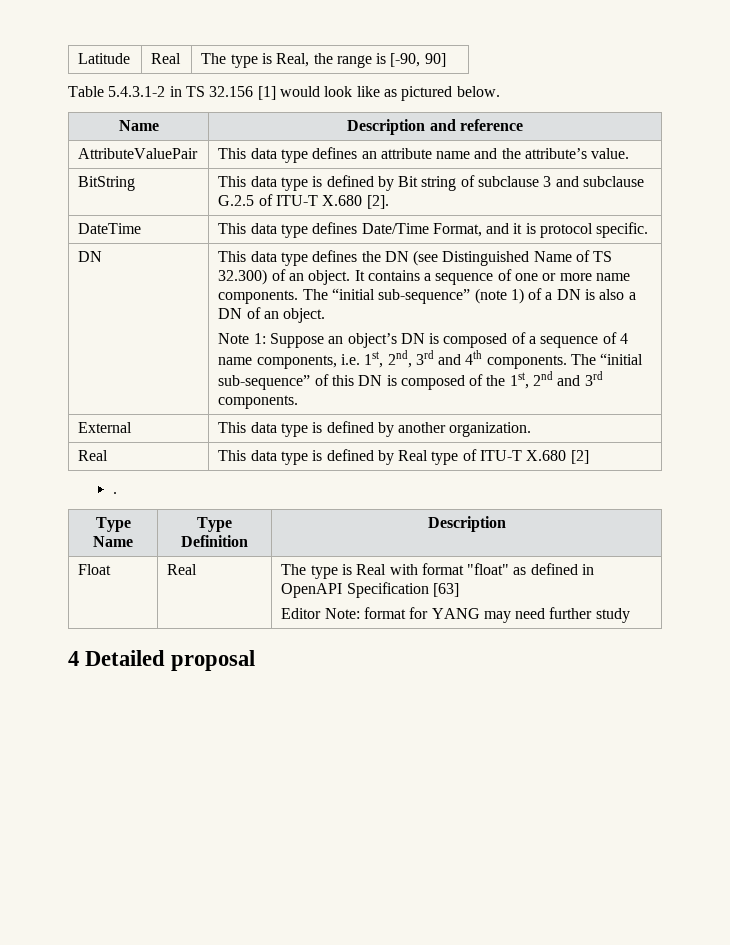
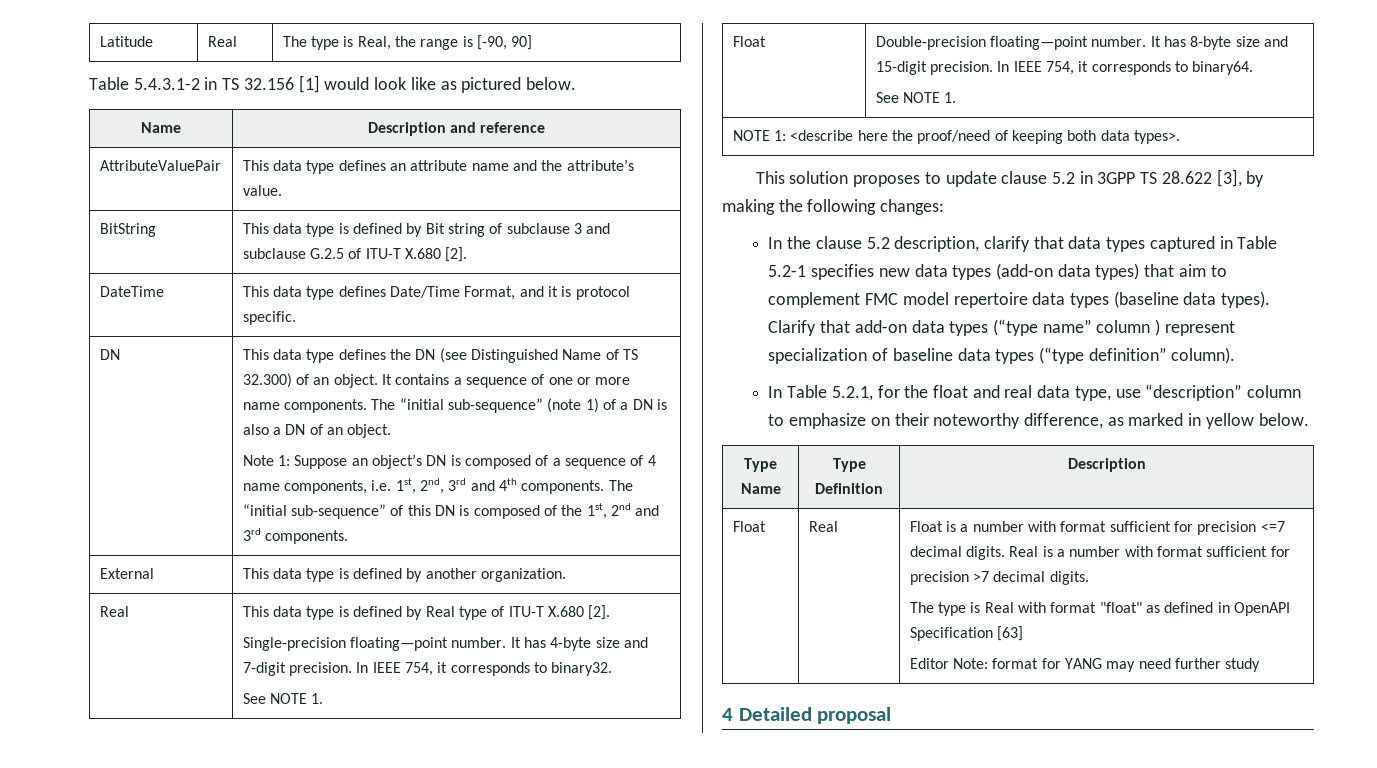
- Real | This data type is defined by Real type of ITU-T X.680 [2]
- .
+ Real | This data type is defined by Real type of ITU-T X.680 [2].
+ Single-precision floating—point number. It has 4-byte size and 7-digit precision. In IEEE 754, it corresponds to binary32.
+ See NOTE 1.
+ Float | Double-precision floating—point number. It has 8-byte size and 15-digit precision. In IEEE 754, it corresponds to binary64.
+ See NOTE 1.
+ NOTE 1: <describe here the proof/need of keeping both data types>.
+ This solution proposes to update clause 5.2 in 3GPP TS 28.622 [3], by making the following changes:
+ In the clause 5.2 description, clarify that data types captured in Table 5.2-1 specifies new data types (add-on data types) that aim to complement FMC model repertoire data types (baseline data types). Clarify that add-on data types (“type name” column ) represent specialization of baseline data types (“type definition” column).
+ In Table 5.2.1, for the float and real data type, use “description” column to emphasize on their noteworthy difference, as marked in yellow below.
+ Float is a number with format sufficient for precision <=7 decimal digits. Real is a number with format sufficient for precision >7 decimal digits.

